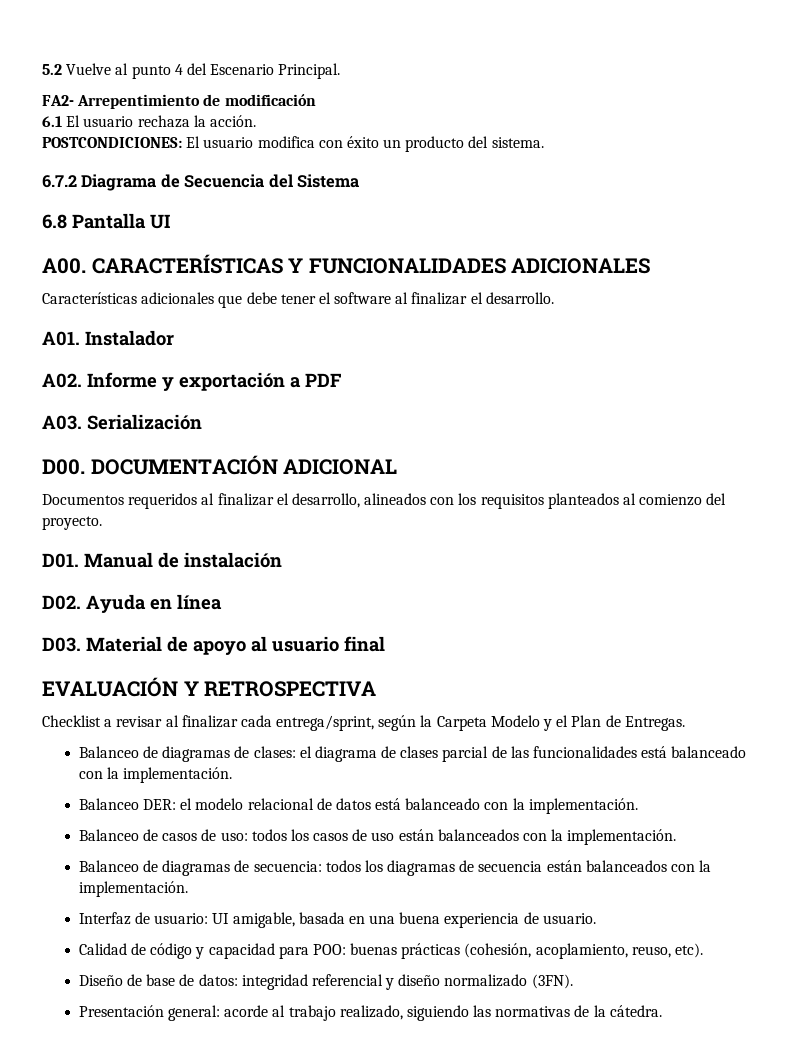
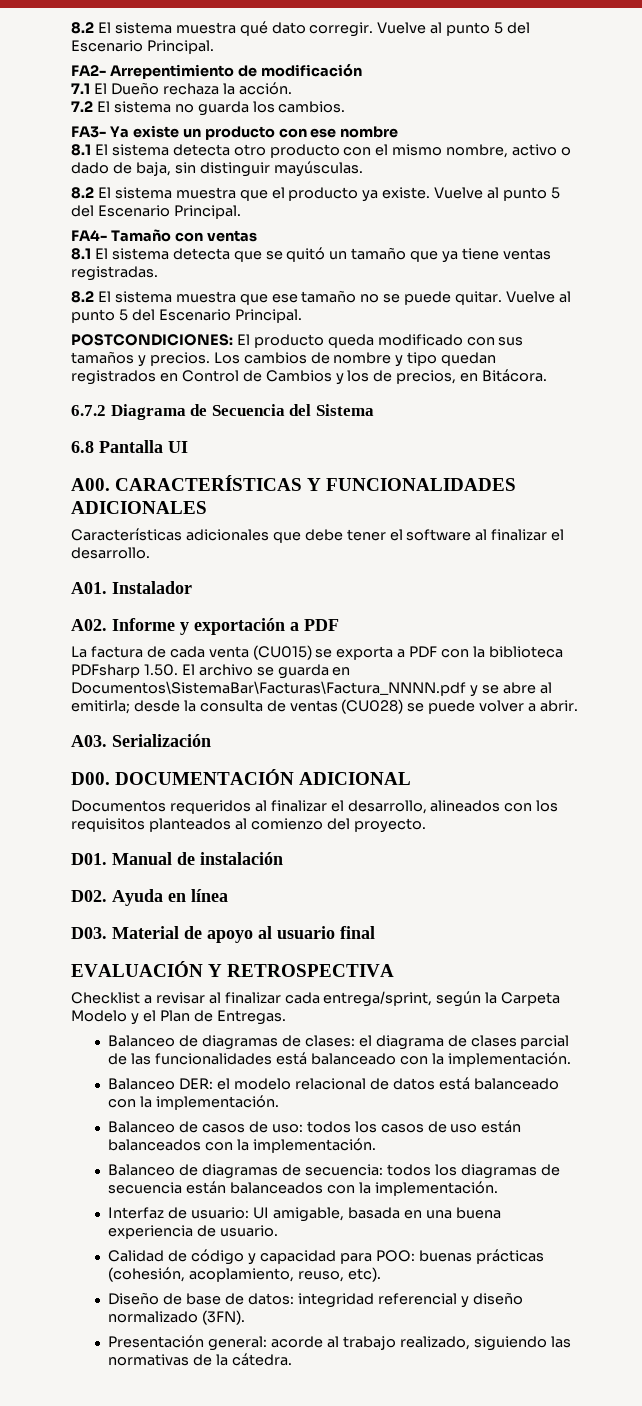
- 5.2 Vuelve al punto 4 del Escenario Principal.
+ 8.2 El sistema muestra qué dato corregir. Vuelve al punto 5 del Escenario Principal.
- 6.1 El usuario rechaza la acción.
+ 7.1 El Dueño rechaza la acción.
- POSTCONDICIONES: El usuario modifica con éxito un producto del sistema.
+ 7.2 El sistema no guarda los cambios.
+ FA3- Ya existe un producto con ese nombre
+ 8.1 El sistema detecta otro producto con el mismo nombre, activo o dado de baja, sin distinguir mayúsculas.
+ 8.2 El sistema muestra que el producto ya existe. Vuelve al punto 5 del Escenario Principal.
+ FA4- Tamaño con ventas
+ 8.1 El sistema detecta que se quitó un tamaño que ya tiene ventas registradas.
+ 8.2 El sistema muestra que ese tamaño no se puede quitar. Vuelve al punto 5 del Escenario Principal.
+ POSTCONDICIONES: El producto queda modificado con sus tamaños y precios. Los cambios de nombre y tipo quedan registrados en Control de Cambios y los de precios, en Bitácora.
+ La factura de cada venta (CU015) se exporta a PDF con la biblioteca PDFsharp 1.50. El archivo se guarda en Documentos\SistemaBar\Facturas\Factura_NNNN.pdf y se abre al emitirla; desde la consulta de ventas (CU028) se puede volver a abrir.

